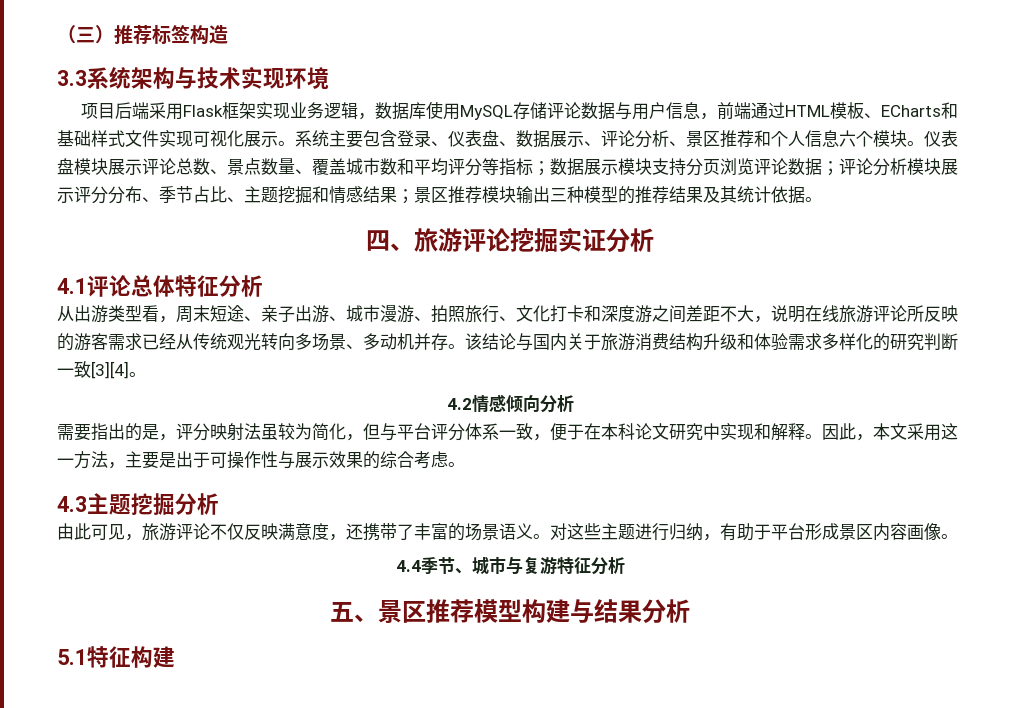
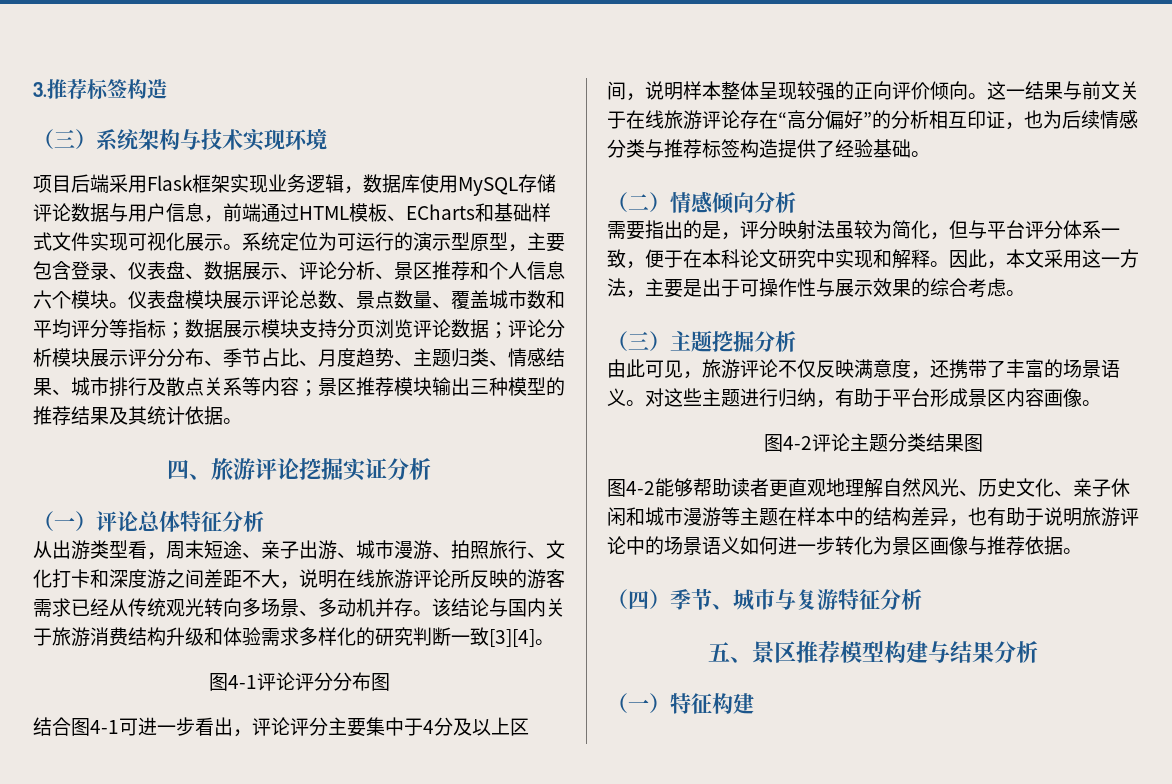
- （三）推荐标签构造
+ 3.推荐标签构造
- 3.3系统架构与技术实现环境
+ （三）系统架构与技术实现环境
- 系统主要包含登录、仪表盘、数据展示、评论分析、景区推荐和个人信息六个模块。
+ 系统定位为可运行的演示型原型，主要包含登录、仪表盘、数据展示、评论分析、景区推荐和个人信息六个模块。
- 仪表盘模块展示评论总数、景点数量、覆盖城市数和平均评分等指标；数据展示模块支持分页浏览评论数据；评论分析模块展示评分分布、季节占比、主题挖掘和情感结果；景区推荐模块输出三种模型的推荐结果及其统计依据。
+ 仪表盘模块展示评论总数、景点数量、覆盖城市数和平均评分等指标；数据展示模块支持分页浏览评论数据；评论分析模块展示评分分布、季节占比、月度趋势、主题归类、情感结果、城市排行及散点关系等内容；景区推荐模块输出三种模型的推荐结果及其统计依据。
- 4.1评论总体特征分析
+ （一）评论总体特征分析
- 4.2情感倾向分析
+ 图4-1评论评分分布图
+ 结合图4-1可进一步看出，评论评分主要集中于4分及以上区间，说明样本整体呈现较强的正向评价倾向。这一结果与前文关于在线旅游评论存在“高分偏好”的分析相互印证，也为后续情感分类与推荐标签构造提供了经验基础。
+ （二）情感倾向分析
- 4.3主题挖掘分析
+ （三）主题挖掘分析
- 4.4季节、城市与复游特征分析
+ 图4-2评论主题分类结果图
+ 图4-2能够帮助读者更直观地理解自然风光、历史文化、亲子休闲和城市漫游等主题在样本中的结构差异，也有助于说明旅游评论中的场景语义如何进一步转化为景区画像与推荐依据。
+ （四）季节、城市与复游特征分析
- 5.1特征构建
+ （一）特征构建

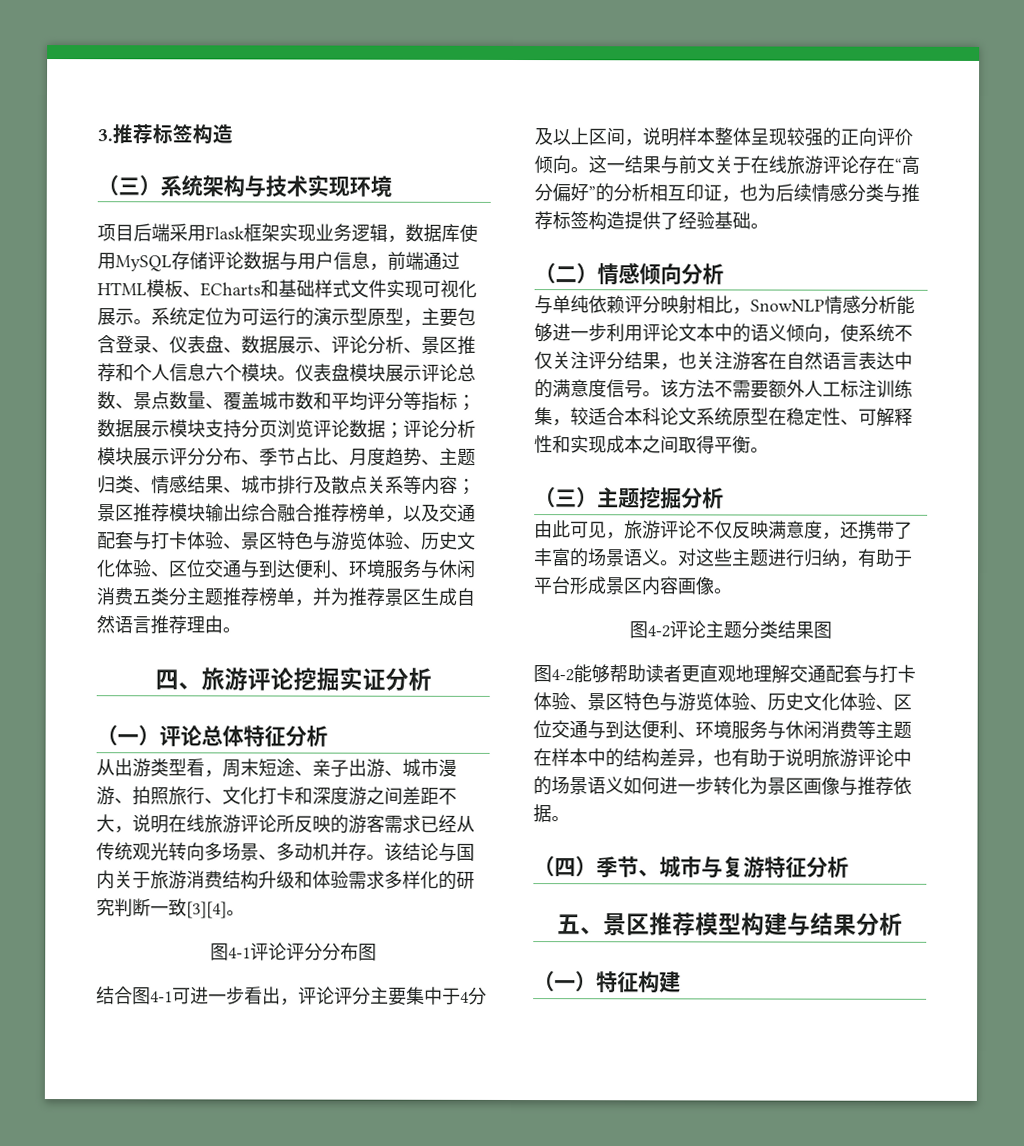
- 仪表盘模块展示评论总数、景点数量、覆盖城市数和平均评分等指标；数据展示模块支持分页浏览评论数据；评论分析模块展示评分分布、季节占比、月度趋势、主题归类、情感结果、城市排行及散点关系等内容；景区推荐模块输出三种模型的推荐结果及其统计依据。
+ 仪表盘模块展示评论总数、景点数量、覆盖城市数和平均评分等指标；数据展示模块支持分页浏览评论数据；评论分析模块展示评分分布、季节占比、月度趋势、主题归类、情感结果、城市排行及散点关系等内容；景区推荐模块输出综合融合推荐榜单，以及交通配套与打卡体验、景区特色与游览体验、历史文化体验、区位交通与到达便利、环境服务与休闲消费五类分主题推荐榜单，并为推荐景区生成自然语言推荐理由。
- 需要指出的是，评分映射法虽较为简化，但与平台评分体系一致，便于在本科论文研究中实现和解释。因此，本文采用这一方法，主要是出于可操作性与展示效果的综合考虑。
+ 与单纯依赖评分映射相比，SnowNLP情感分析能够进一步利用评论文本中的语义倾向，使系统不仅关注评分结果，也关注游客在自然语言表达中的满意度信号。该方法不需要额外人工标注训练集，较适合本科论文系统原型在稳定性、可解释性和实现成本之间取得平衡。
- 图4-2能够帮助读者更直观地理解自然风光、历史文化、亲子休闲和城市漫游等主题在样本中的结构差异，也有助于说明旅游评论中的场景语义如何进一步转化为景区画像与推荐依据。
+ 图4-2能够帮助读者更直观地理解交通配套与打卡体验、景区特色与游览体验、历史文化体验、区位交通与到达便利、环境服务与休闲消费等主题在样本中的结构差异，也有助于说明旅游评论中的场景语义如何进一步转化为景区画像与推荐依据。

